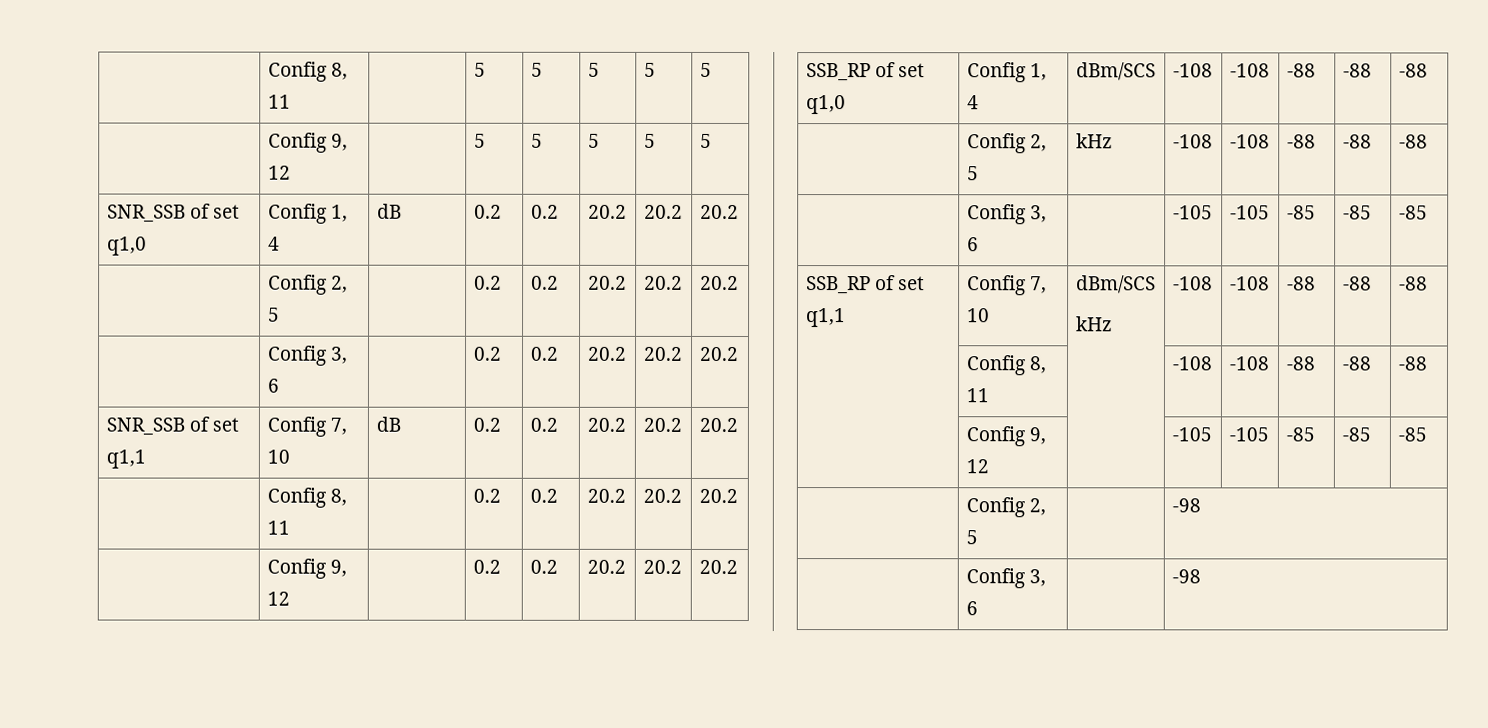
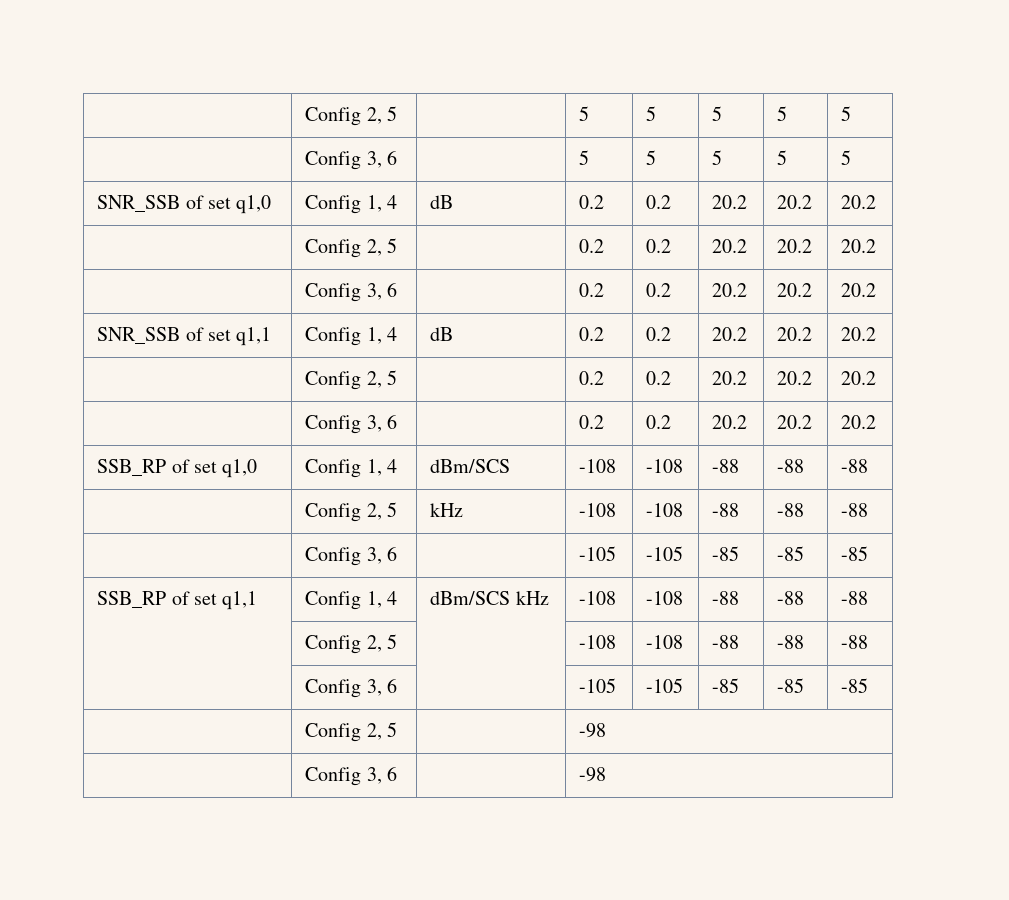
- | Config 8, 11 | | 5 | 5 | 5 | 5 | 5
+ | Config 2, 5 | | 5 | 5 | 5 | 5 | 5
- | Config 9, 12 | | 5 | 5 | 5 | 5 | 5
+ | Config 3, 6 | | 5 | 5 | 5 | 5 | 5
- SNR_SSB of set q1,1 | Config 7, 10 | dB | 0.2 | 0.2 | 20.2 | 20.2 | 20.2
- | Config 8, 11 | | 0.2 | 0.2 | 20.2 | 20.2 | 20.2
- | Config 9, 12 | | 0.2 | 0.2 | 20.2 | 20.2 | 20.2
+ SNR_SSB of set q1,1 | Config 1, 4 | dB | 0.2 | 0.2 | 20.2 | 20.2 | 20.2
+ | Config 2, 5 | | 0.2 | 0.2 | 20.2 | 20.2 | 20.2
+ | Config 3, 6 | | 0.2 | 0.2 | 20.2 | 20.2 | 20.2
- SSB_RP of set q1,1 | Config 7, 10 | dBm/SCS
- kHz | -108 | -108 | -88 | -88 | -88
- | Config 8, 11 | | -108 | -108 | -88 | -88 | -88
- | Config 9, 12 | | -105 | -105 | -85 | -85 | -85
+ SSB_RP of set q1,1 | Config 1, 4 | dBm/SCS kHz | -108 | -108 | -88 | -88 | -88
+ | Config 2, 5 | | -108 | -108 | -88 | -88 | -88
+ | Config 3, 6 | | -105 | -105 | -85 | -85 | -85

